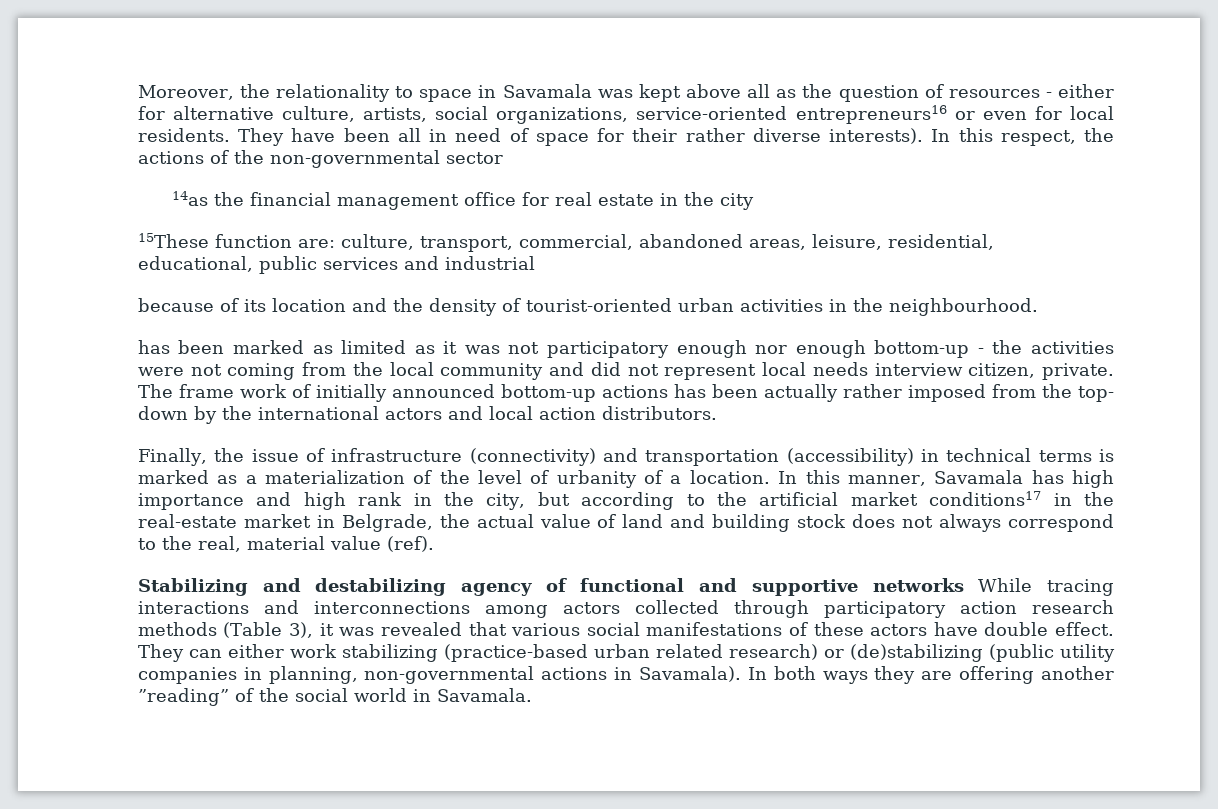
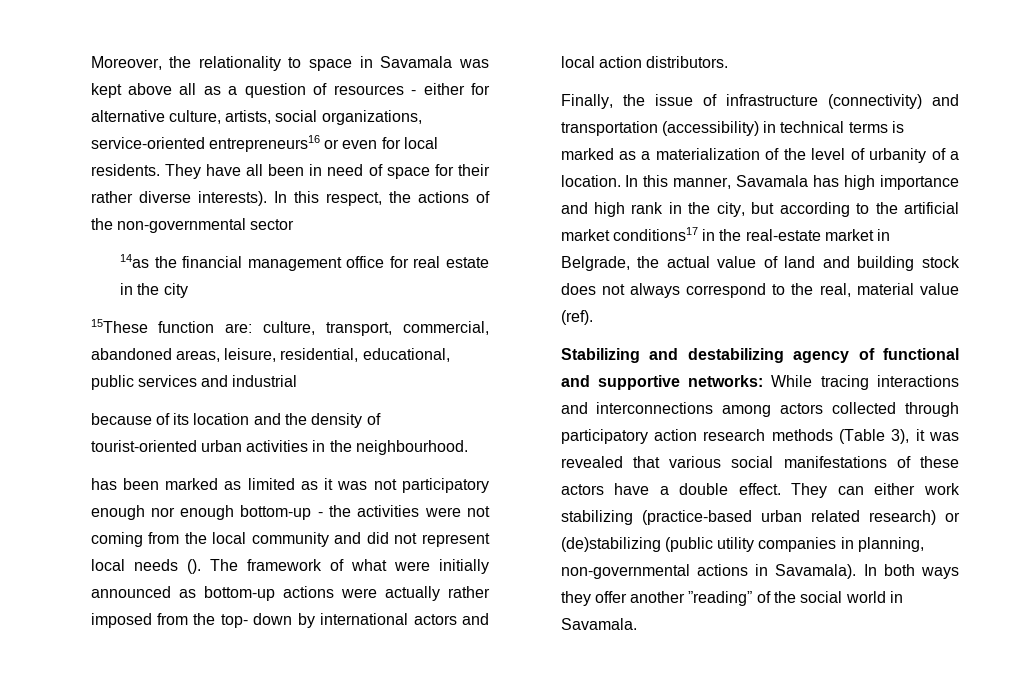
- Moreover, the relationality to space in Savamala was kept above all as the question of resources - either for alternative culture, artists, social organizations, service-oriented entrepreneurs16 or even for local residents.
+ Moreover, the relationality to space in Savamala was kept above all as a question of resources - either for alternative culture, artists, social organizations, service-oriented entrepreneurs16 or even for local residents.
- They have been all in need of space for their rather diverse interests).
+ They have all been in need of space for their rather diverse interests).
- has been marked as limited as it was not participatory enough nor enough bottom-up - the activities were not coming from the local community and did not represent local needs interview citizen, private. The frame work of initially announced bottom-up actions has been actually rather imposed from the top- down by the international actors and local action distributors.
+ has been marked as limited as it was not participatory enough nor enough bottom-up - the activities were not coming from the local community and did not represent local needs (). The framework of what were initially announced as bottom-up actions were actually rather imposed from the top- down by international actors and local action distributors.
- Stabilizing and destabilizing agency of functional and supportive networks While tracing interactions and interconnections among actors collected through participatory action research methods (Table 3), it was revealed that various social manifestations of these actors have double effect.
+ Stabilizing and destabilizing agency of functional and supportive networks: While tracing interactions and interconnections among actors collected through participatory action research methods (Table 3), it was revealed that various social manifestations of these actors have a double effect.
- In both ways they are offering another ”reading” of the social world in Savamala.
+ In both ways they offer another ”reading” of the social world in Savamala.

